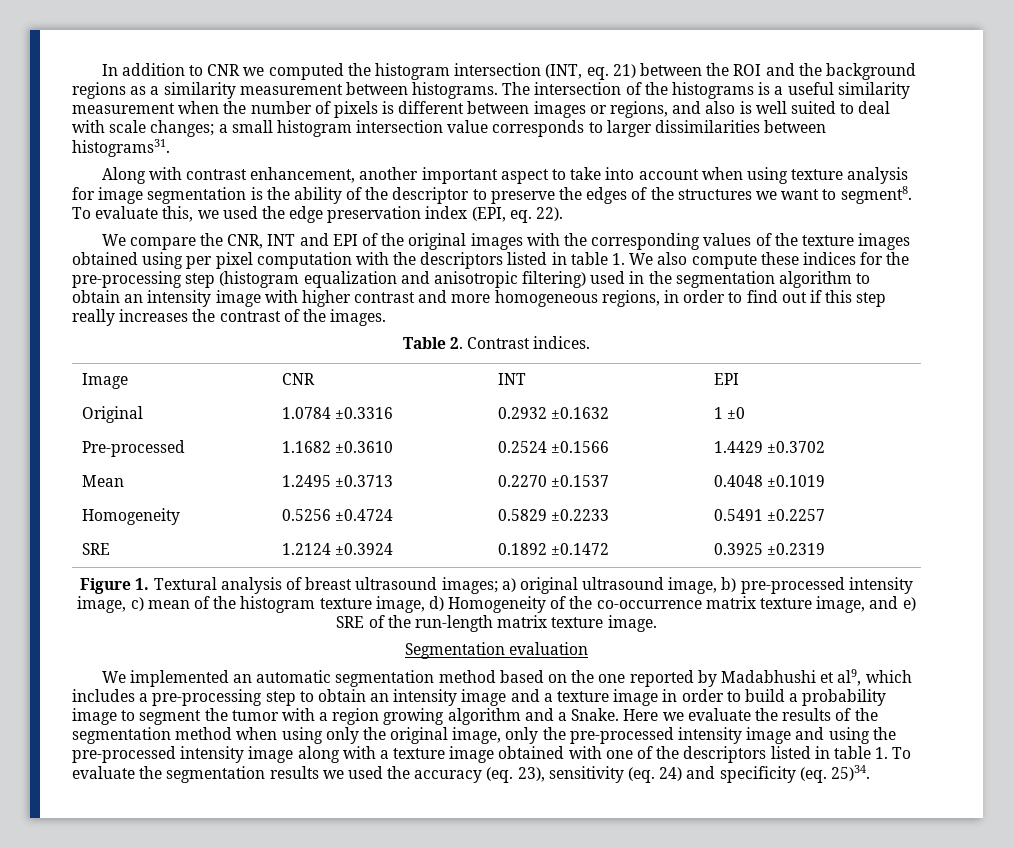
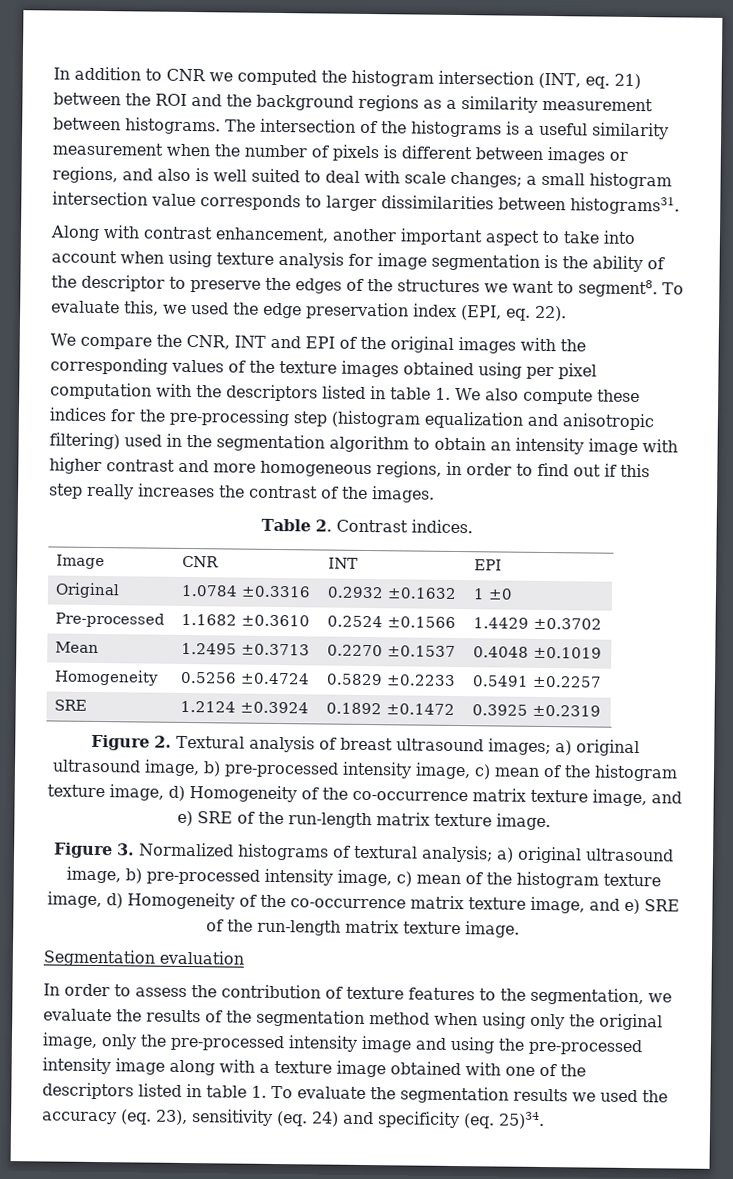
- Figure 1. Textural analysis of breast ultrasound images; a) original ultrasound image, b) pre-processed intensity image, c) mean of the histogram texture image, d) Homogeneity of the co-occurrence matrix texture image, and e) SRE of the run-length matrix texture image.
+ Figure 2. Textural analysis of breast ultrasound images; a) original ultrasound image, b) pre-processed intensity image, c) mean of the histogram texture image, d) Homogeneity of the co-occurrence matrix texture image, and e) SRE of the run-length matrix texture image.
+ Figure 3. Normalized histograms of textural analysis; a) original ultrasound image, b) pre-processed intensity image, c) mean of the histogram texture image, d) Homogeneity of the co-occurrence matrix texture image, and e) SRE of the run-length matrix texture image.
  Segmentation evaluation
- We implemented an automatic segmentation method based on the one reported by Madabhushi et al9, which includes a pre-processing step to obtain an intensity image and a texture image in order to build a probability image to segment the tumor with a region growing algorithm and a Snake. Here we evaluate the results of the segmentation method when using only the original image, only the pre-processed intensity image and using the pre-processed intensity image along with a texture image obtained with one of the descriptors listed in table 1. To evaluate the segmentation results we used the accuracy (eq.
+ In order to assess the contribution of texture features to the segmentation, we evaluate the results of the segmentation method when using only the original image, only the pre-processed intensity image and using the pre-processed intensity image along with a texture image obtained with one of the descriptors listed in table 1. To evaluate the segmentation results we used the accuracy (eq.

